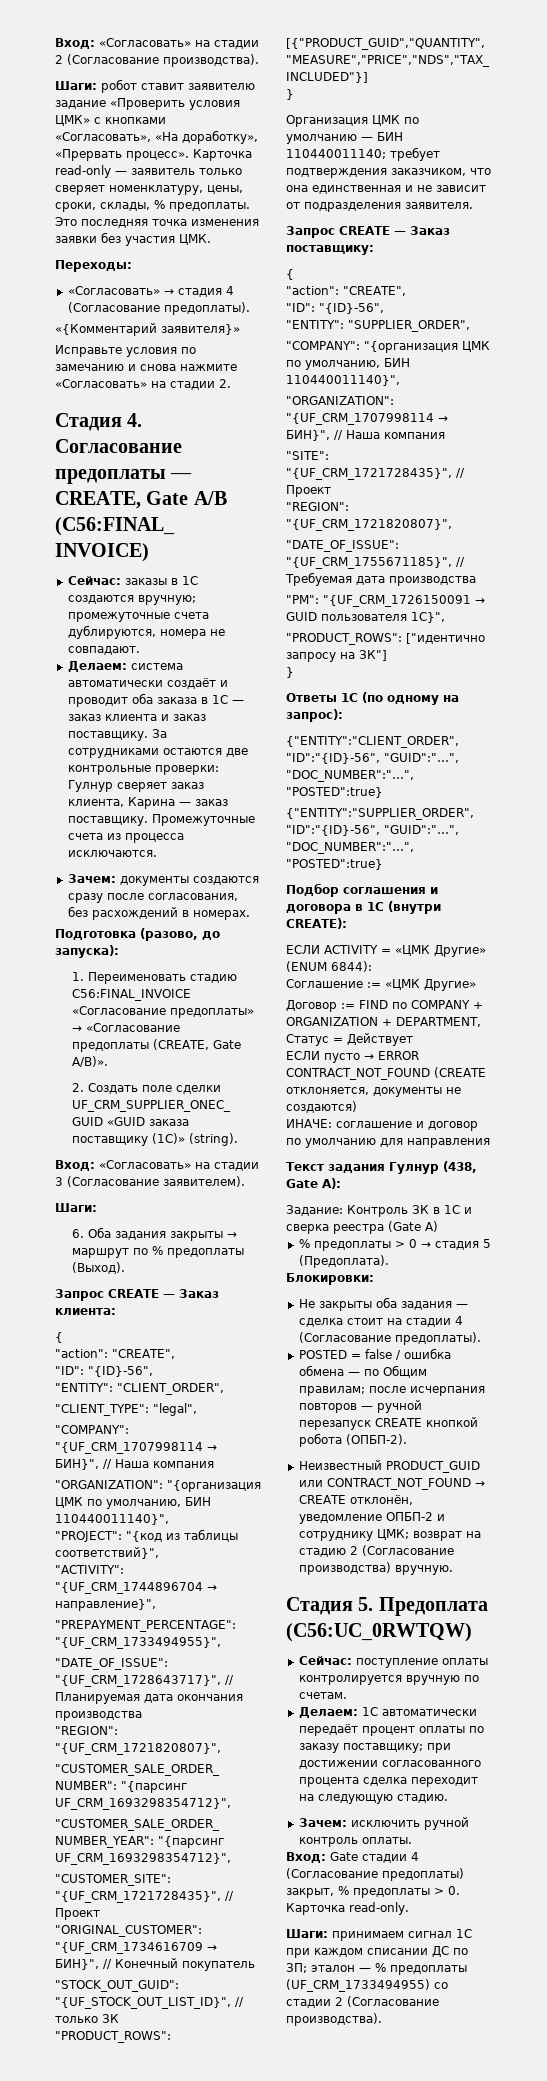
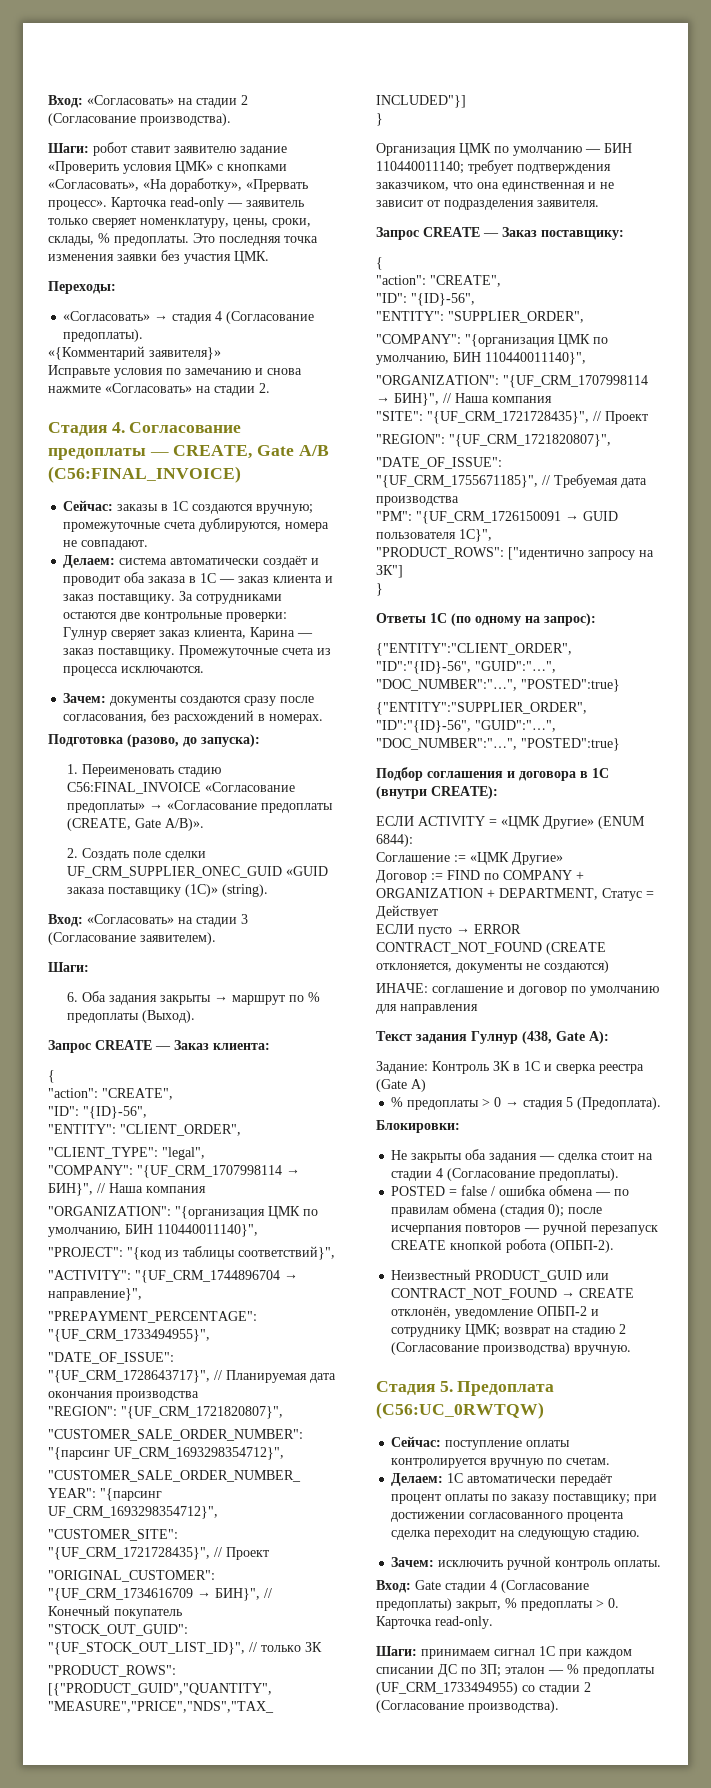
- POSTED = false / ошибка обмена — по Общим правилам; после исчерпания повторов — ручной перезапуск CREATE кнопкой робота (ОПБП-2).
+ POSTED = false / ошибка обмена — по правилам обмена (стадия 0); после исчерпания повторов — ручной перезапуск CREATE кнопкой робота (ОПБП-2).

